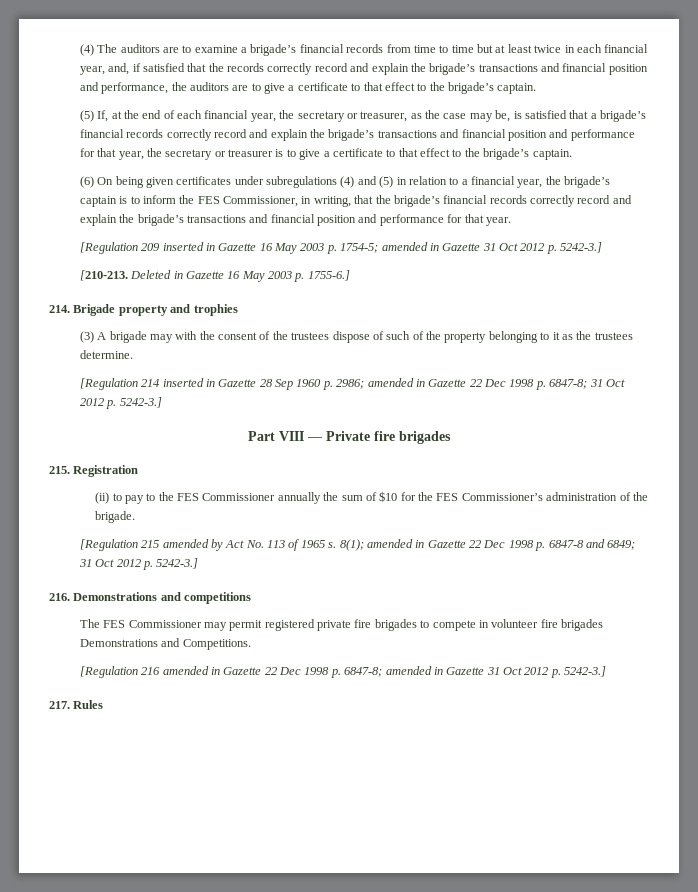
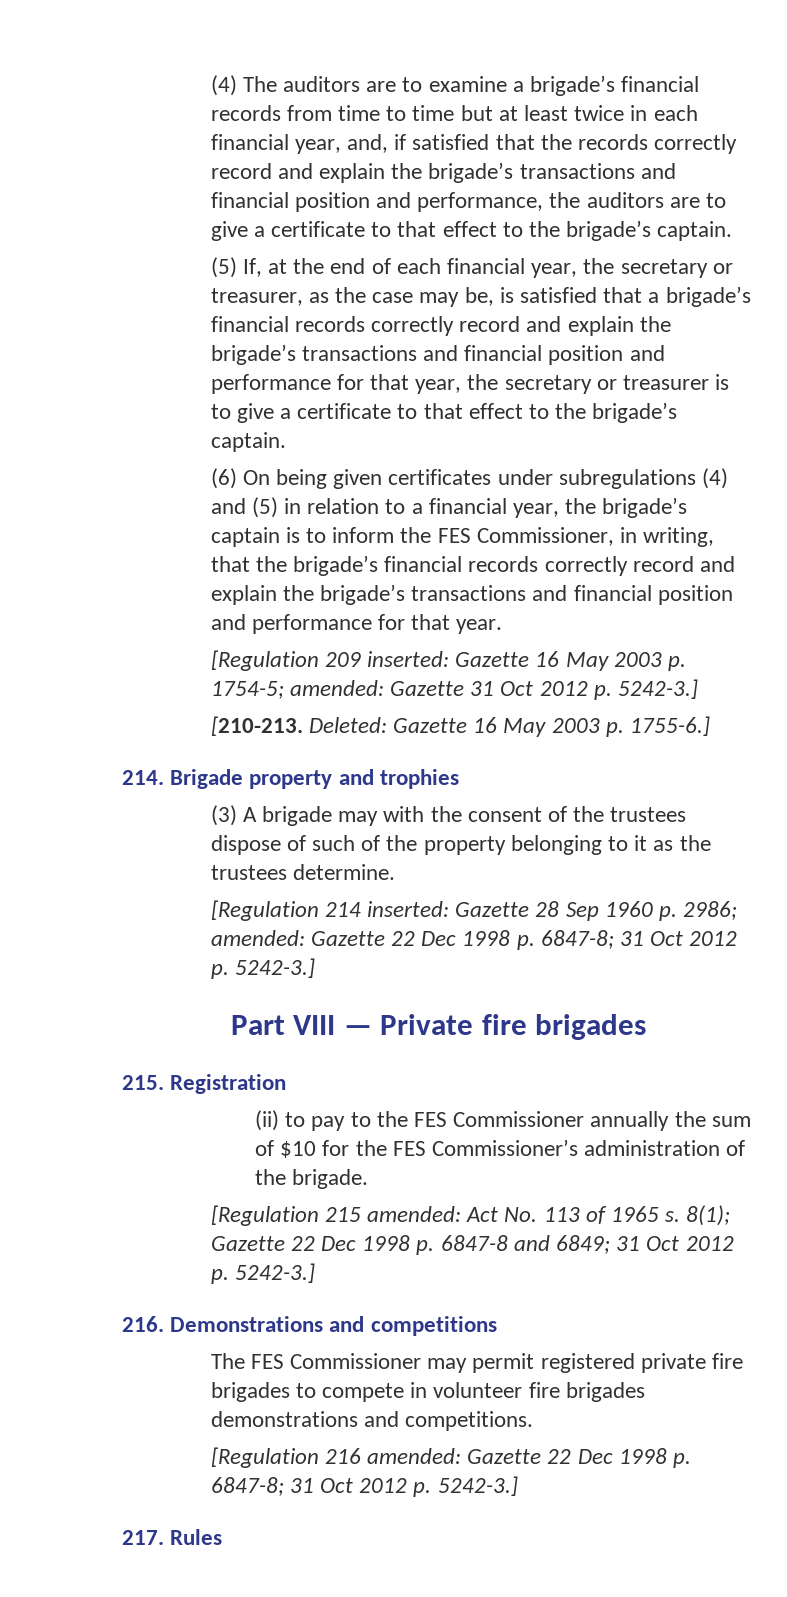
- [Regulation 209 inserted in Gazette 16 May 2003 p. 1754-5; amended in Gazette 31 Oct 2012 p. 5242-3.]
+ [Regulation 209 inserted: Gazette 16 May 2003 p. 1754-5; amended: Gazette 31 Oct 2012 p. 5242-3.]
- Deleted in Gazette 16 May 2003 p. 1755-6.]
+ Deleted: Gazette 16 May 2003 p. 1755-6.]
- [Regulation 214 inserted in Gazette 28 Sep 1960 p. 2986; amended in Gazette 22 Dec 1998 p. 6847-8; 31 Oct 2012 p. 5242-3.]
+ [Regulation 214 inserted: Gazette 28 Sep 1960 p. 2986; amended: Gazette 22 Dec 1998 p. 6847-8; 31 Oct 2012 p. 5242-3.]
- [Regulation 215 amended by Act No. 113 of 1965 s.
+ [Regulation 215 amended: Act No. 113 of 1965 s.
- 8(1); amended in Gazette 22 Dec 1998 p. 6847-8 and 6849; 31 Oct 2012 p. 5242-3.]
+ 8(1); Gazette 22 Dec 1998 p. 6847-8 and 6849; 31 Oct 2012 p. 5242-3.]
- The FES Commissioner may permit registered private fire brigades to compete in volunteer fire brigades Demonstrations and Competitions.
+ The FES Commissioner may permit registered private fire brigades to compete in volunteer fire brigades demonstrations and competitions.
- [Regulation 216 amended in Gazette 22 Dec 1998 p. 6847-8; amended in Gazette 31 Oct 2012 p. 5242-3.]
+ [Regulation 216 amended: Gazette 22 Dec 1998 p. 6847-8; 31 Oct 2012 p. 5242-3.]

